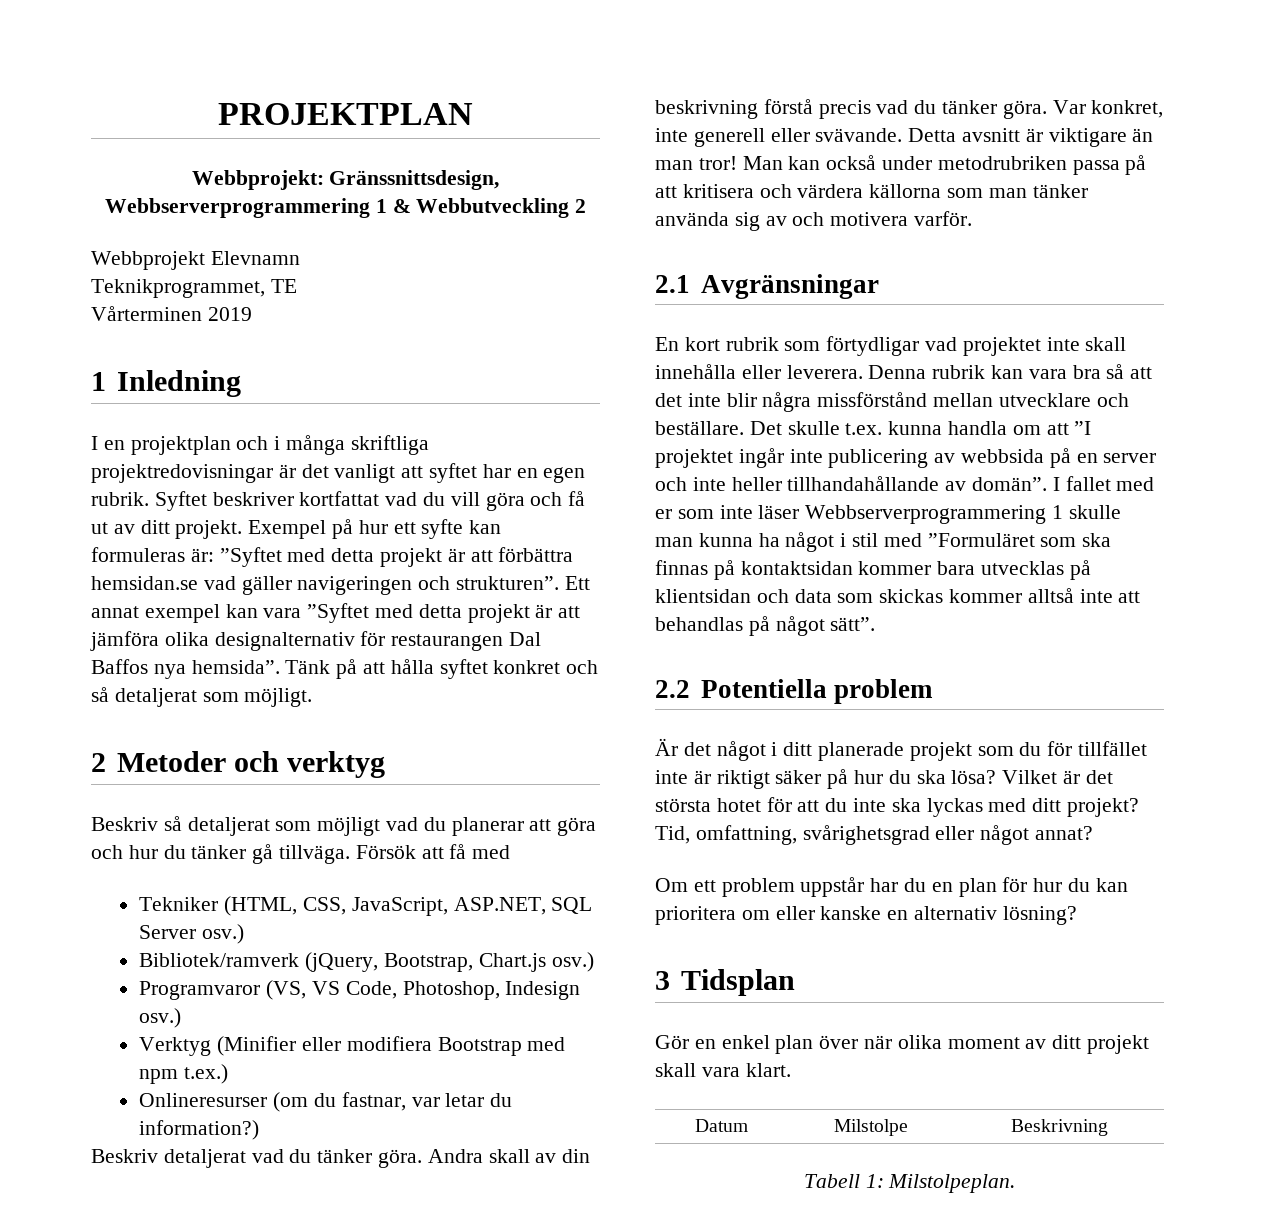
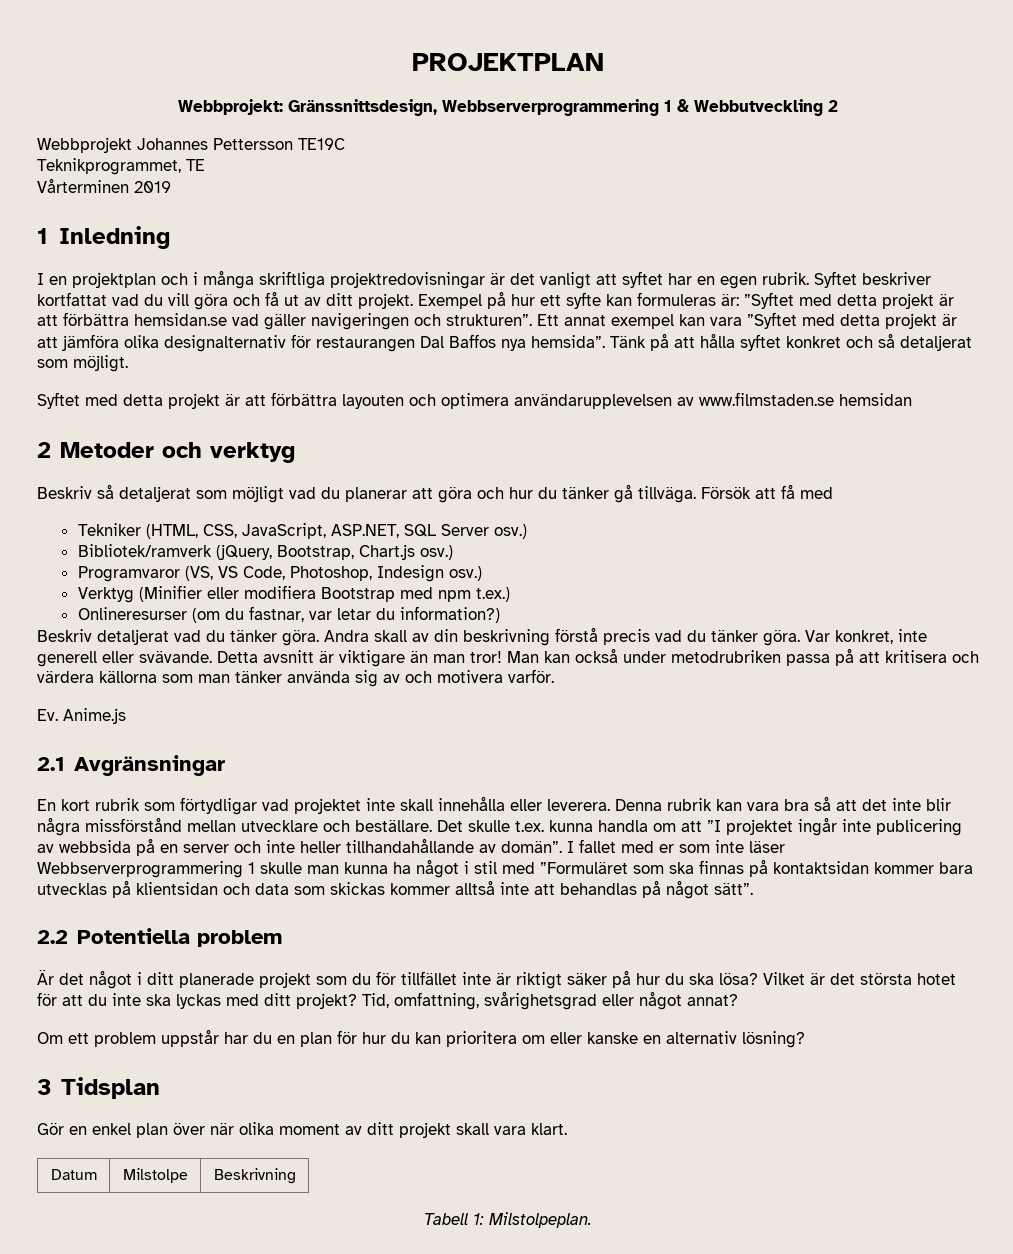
- Webbprojekt Elevnamn
+ Webbprojekt Johannes Pettersson TE19C
+ Syftet med detta projekt är att förbättra layouten och optimera användarupplevelsen av www.filmstaden.se hemsidan
+ Ev. Anime.js

